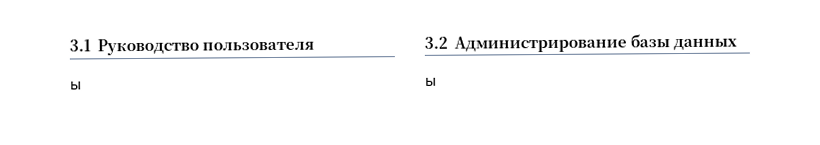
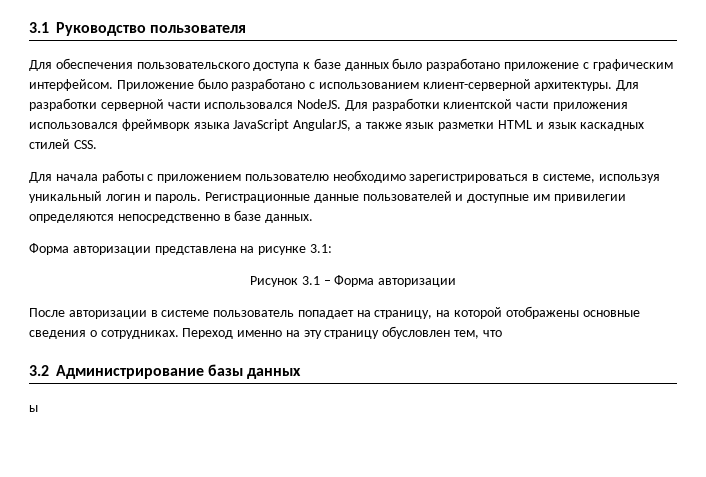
  3.1 Руководство пользователя
- ы
+ Для обеспечения пользовательского доступа к базе данных было разработано приложение с графическим интерфейсом. Приложение было разработано с использованием клиент-серверной архитектуры. Для разработки серверной части использовался NodeJS. Для разработки клиентской части приложения использовался фреймворк языка JavaScript AngularJS, а также язык разметки HTML и язык каскадных стилей CSS.
+ Для начала работы с приложением пользователю необходимо зарегистрироваться в системе, используя уникальный логин и пароль. Регистрационные данные пользователей и доступные им привилегии определяются непосредственно в базе данных.
+ Форма авторизации представлена на рисунке 3.1:
+ Рисунок 3.1 – Форма авторизации
+ После авторизации в системе пользователь попадает на страницу, на которой отображены основные сведения о сотрудниках. Переход именно на эту страницу обусловлен тем, что

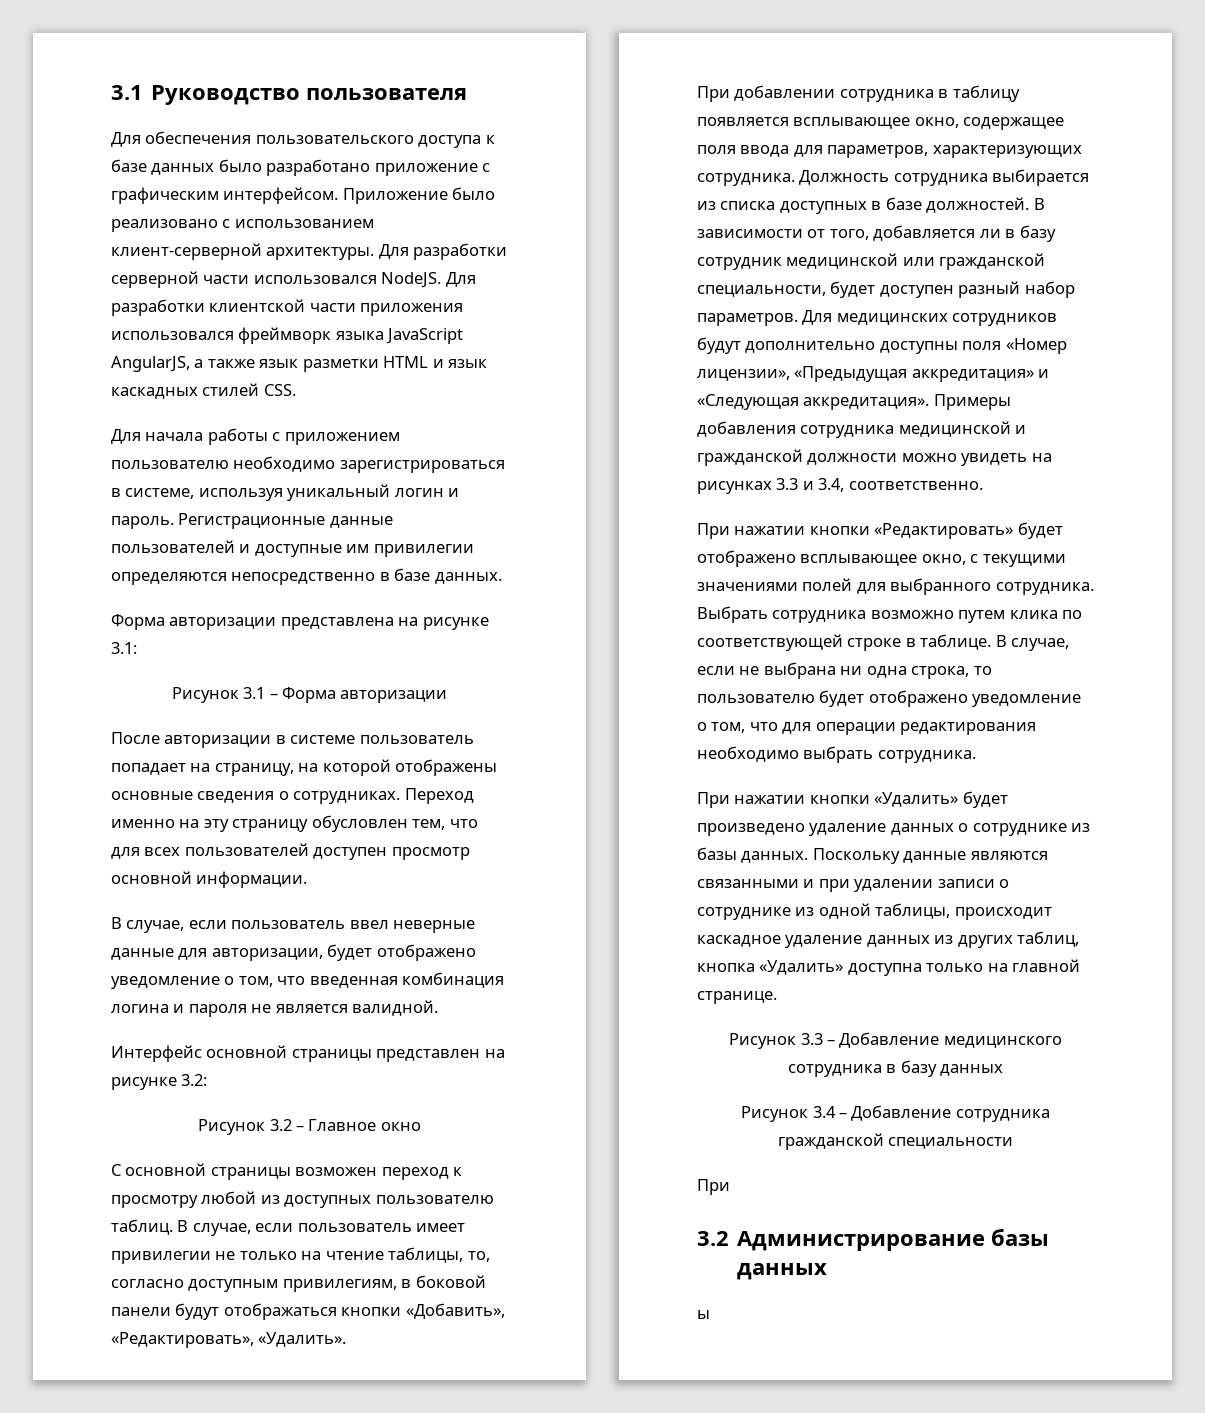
- Приложение было разработано с использованием клиент-серверной архитектуры.
+ Приложение было реализовано с использованием клиент-серверной архитектуры.
- Переход именно на эту страницу обусловлен тем, что
+ Переход именно на эту страницу обусловлен тем, что для всех пользователей доступен просмотр основной информации.
+ В случае, если пользователь ввел неверные данные для авторизации, будет отображено уведомление о том, что введенная комбинация логина и пароля не является валидной.
+ Интерфейс основной страницы представлен на рисунке 3.2:
+ Рисунок 3.2 – Главное окно
+ С основной страницы возможен переход к просмотру любой из доступных пользователю таблиц. В случае, если пользователь имеет привилегии не только на чтение таблицы, то, согласно доступным привилегиям, в боковой панели будут отображаться кнопки «Добавить», «Редактировать», «Удалить».
+ При добавлении сотрудника в таблицу появляется всплывающее окно, содержащее поля ввода для параметров, характеризующих сотрудника. Должность сотрудника выбирается из списка доступных в базе должностей. В зависимости от того, добавляется ли в базу сотрудник медицинской или гражданской специальности, будет доступен разный набор параметров. Для медицинских сотрудников будут дополнительно доступны поля «Номер лицензии», «Предыдущая аккредитация» и «Следующая аккредитация». Примеры добавления сотрудника медицинской и гражданской должности можно увидеть на рисунках 3.3 и 3.4, соответственно.
+ При нажатии кнопки «Редактировать» будет отображено всплывающее окно, с текущими значениями полей для выбранного сотрудника. Выбрать сотрудника возможно путем клика по соответствующей строке в таблице. В случае, если не выбрана ни одна строка, то пользователю будет отображено уведомление о том, что для операции редактирования необходимо выбрать сотрудника.
+ При нажатии кнопки «Удалить» будет произведено удаление данных о сотруднике из базы данных. Поскольку данные являются связанными и при удалении записи о сотруднике из одной таблицы, происходит каскадное удаление данных из других таблиц, кнопка «Удалить» доступна только на главной странице.
+ Рисунок 3.3 – Добавление медицинского сотрудника в базу данных
+ Рисунок 3.4 – Добавление сотрудника гражданской специальности
+ При

